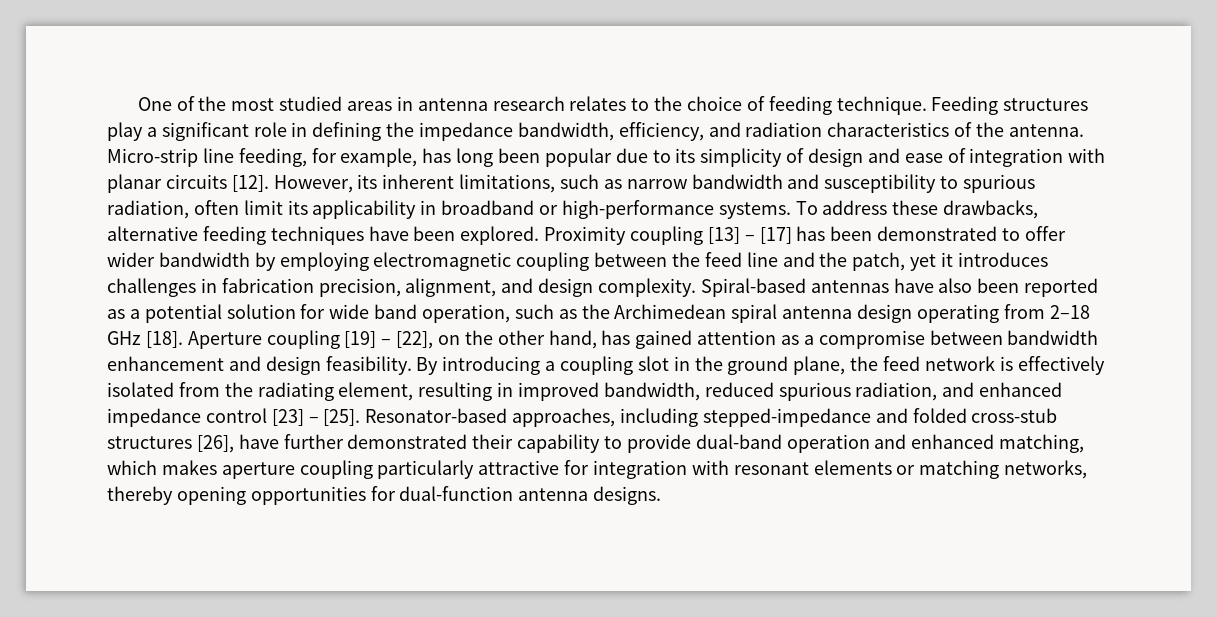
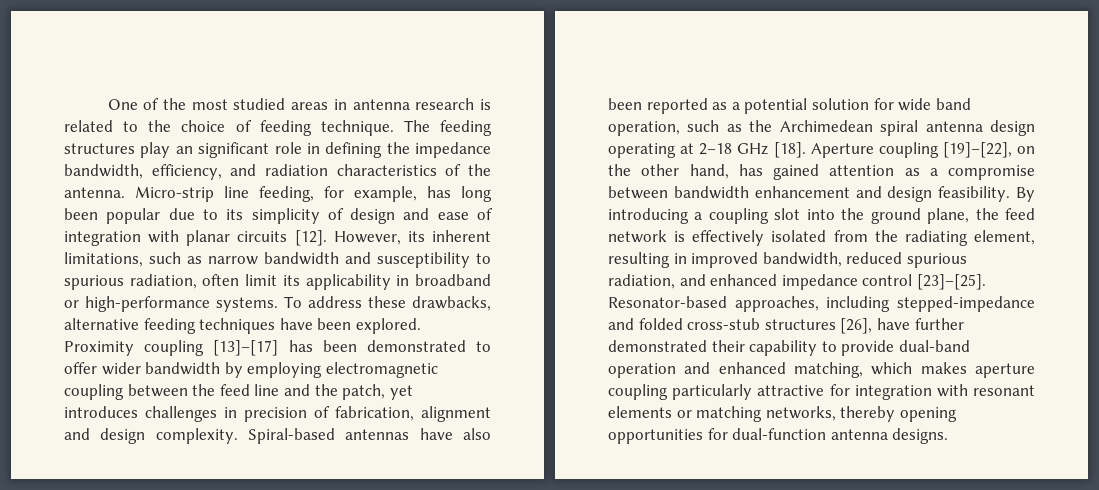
- One of the most studied areas in antenna research relates to the choice of feeding technique.
+ One of the most studied areas in antenna research is related to the choice of feeding technique.
- Feeding structures play a significant role in defining the impedance bandwidth, efficiency, and radiation characteristics of the antenna.
+ The feeding structures play an significant role in defining the impedance bandwidth, efficiency, and radiation characteristics of the antenna.
- Proximity coupling [13] – [17] has been demonstrated to offer wider bandwidth by employing electromagnetic coupling between the feed line and the patch, yet it introduces challenges in fabrication precision, alignment, and design complexity.
+ Proximity coupling [13]–[17] has been demonstrated to offer wider bandwidth by employing electromagnetic coupling between the feed line and the patch, yet introduces challenges in precision of fabrication, alignment and design complexity.
- Spiral-based antennas have also been reported as a potential solution for wide band operation, such as the Archimedean spiral antenna design operating from 2–18 GHz [18].
+ Spiral-based antennas have also been reported as a potential solution for wide band operation, such as the Archimedean spiral antenna design operating at 2–18 GHz [18].
- Aperture coupling [19] – [22], on the other hand, has gained attention as a compromise between bandwidth enhancement and design feasibility.
+ Aperture coupling [19]–[22], on the other hand, has gained attention as a compromise between bandwidth enhancement and design feasibility.
- By introducing a coupling slot in the ground plane, the feed network is effectively isolated from the radiating element, resulting in improved bandwidth, reduced spurious radiation, and enhanced impedance control [23] – [25].
+ By introducing a coupling slot into the ground plane, the feed network is effectively isolated from the radiating element, resulting in improved bandwidth, reduced spurious radiation, and enhanced impedance control [23]–[25].

